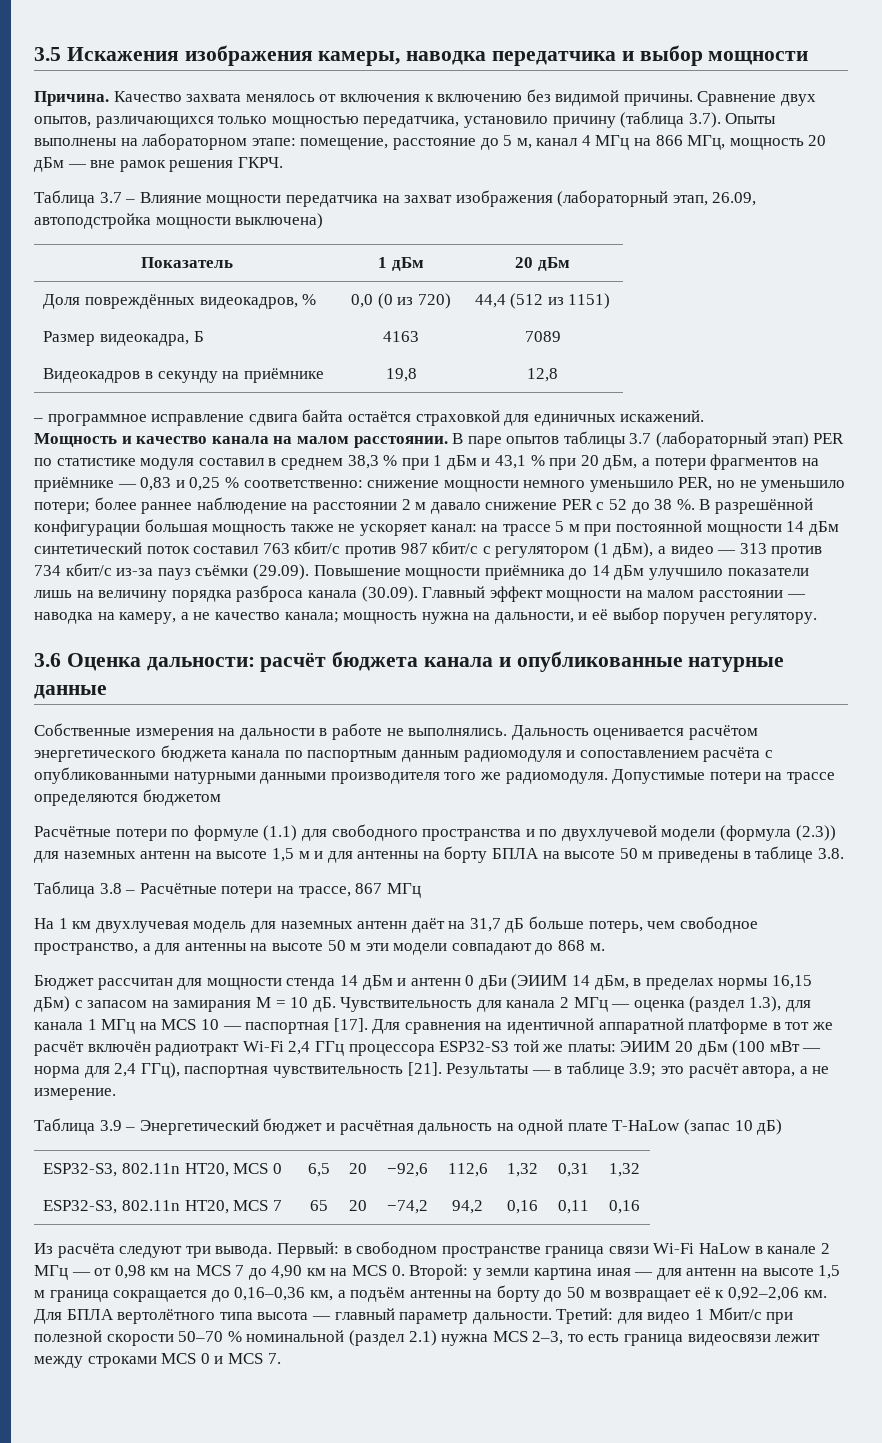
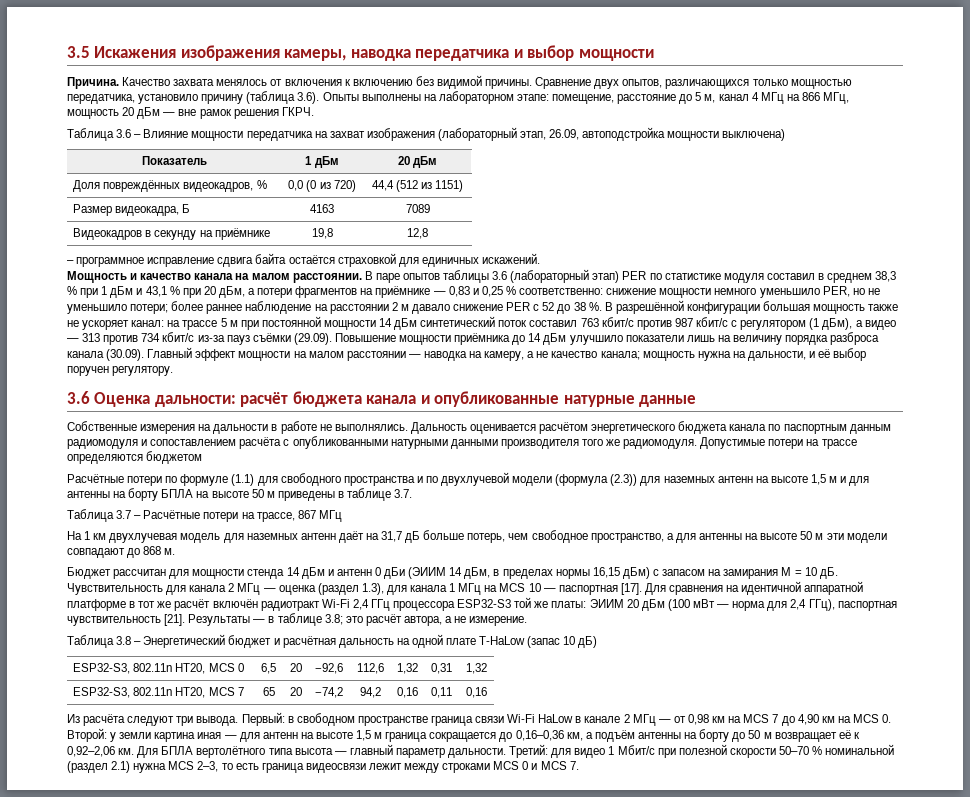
- Сравнение двух опытов, различающихся только мощностью передатчика, установило причину (таблица 3.7). Опыты выполнены на лабораторном этапе: помещение, расстояние до 5 м, канал 4 МГц на 866 МГц, мощность 20 дБм — вне рамок решения ГКРЧ.
+ Сравнение двух опытов, различающихся только мощностью передатчика, установило причину (таблица 3.6). Опыты выполнены на лабораторном этапе: помещение, расстояние до 5 м, канал 4 МГц на 866 МГц, мощность 20 дБм — вне рамок решения ГКРЧ.
- Таблица 3.7 – Влияние мощности передатчика на захват изображения (лабораторный этап, 26.09, автоподстройка мощности выключена)
+ Таблица 3.6 – Влияние мощности передатчика на захват изображения (лабораторный этап, 26.09, автоподстройка мощности выключена)
- В паре опытов таблицы 3.7 (лабораторный этап) PER по статистике модуля составил в среднем 38,3 % при 1 дБм и 43,1 % при 20 дБм, а потери фрагментов на приёмнике — 0,83 и 0,25 % соответственно: снижение мощности немного уменьшило PER, но не уменьшило потери; более раннее наблюдение на расстоянии 2 м давало снижение PER с 52 до 38 %.
+ В паре опытов таблицы 3.6 (лабораторный этап) PER по статистике модуля составил в среднем 38,3 % при 1 дБм и 43,1 % при 20 дБм, а потери фрагментов на приёмнике — 0,83 и 0,25 % соответственно: снижение мощности немного уменьшило PER, но не уменьшило потери; более раннее наблюдение на расстоянии 2 м давало снижение PER с 52 до 38 %.
- Расчётные потери по формуле (1.1) для свободного пространства и по двухлучевой модели (формула (2.3)) для наземных антенн на высоте 1,5 м и для антенны на борту БПЛА на высоте 50 м приведены в таблице 3.8.
- Таблица 3.8 – Расчётные потери на трассе, 867 МГц
+ Расчётные потери по формуле (1.1) для свободного пространства и по двухлучевой модели (формула (2.3)) для наземных антенн на высоте 1,5 м и для антенны на борту БПЛА на высоте 50 м приведены в таблице 3.7.
+ Таблица 3.7 – Расчётные потери на трассе, 867 МГц
- Результаты — в таблице 3.9; это расчёт автора, а не измерение.
+ Результаты — в таблице 3.8; это расчёт автора, а не измерение.
- Таблица 3.9 – Энергетический бюджет и расчётная дальность на одной плате T-HaLow (запас 10 дБ)
+ Таблица 3.8 – Энергетический бюджет и расчётная дальность на одной плате T-HaLow (запас 10 дБ)

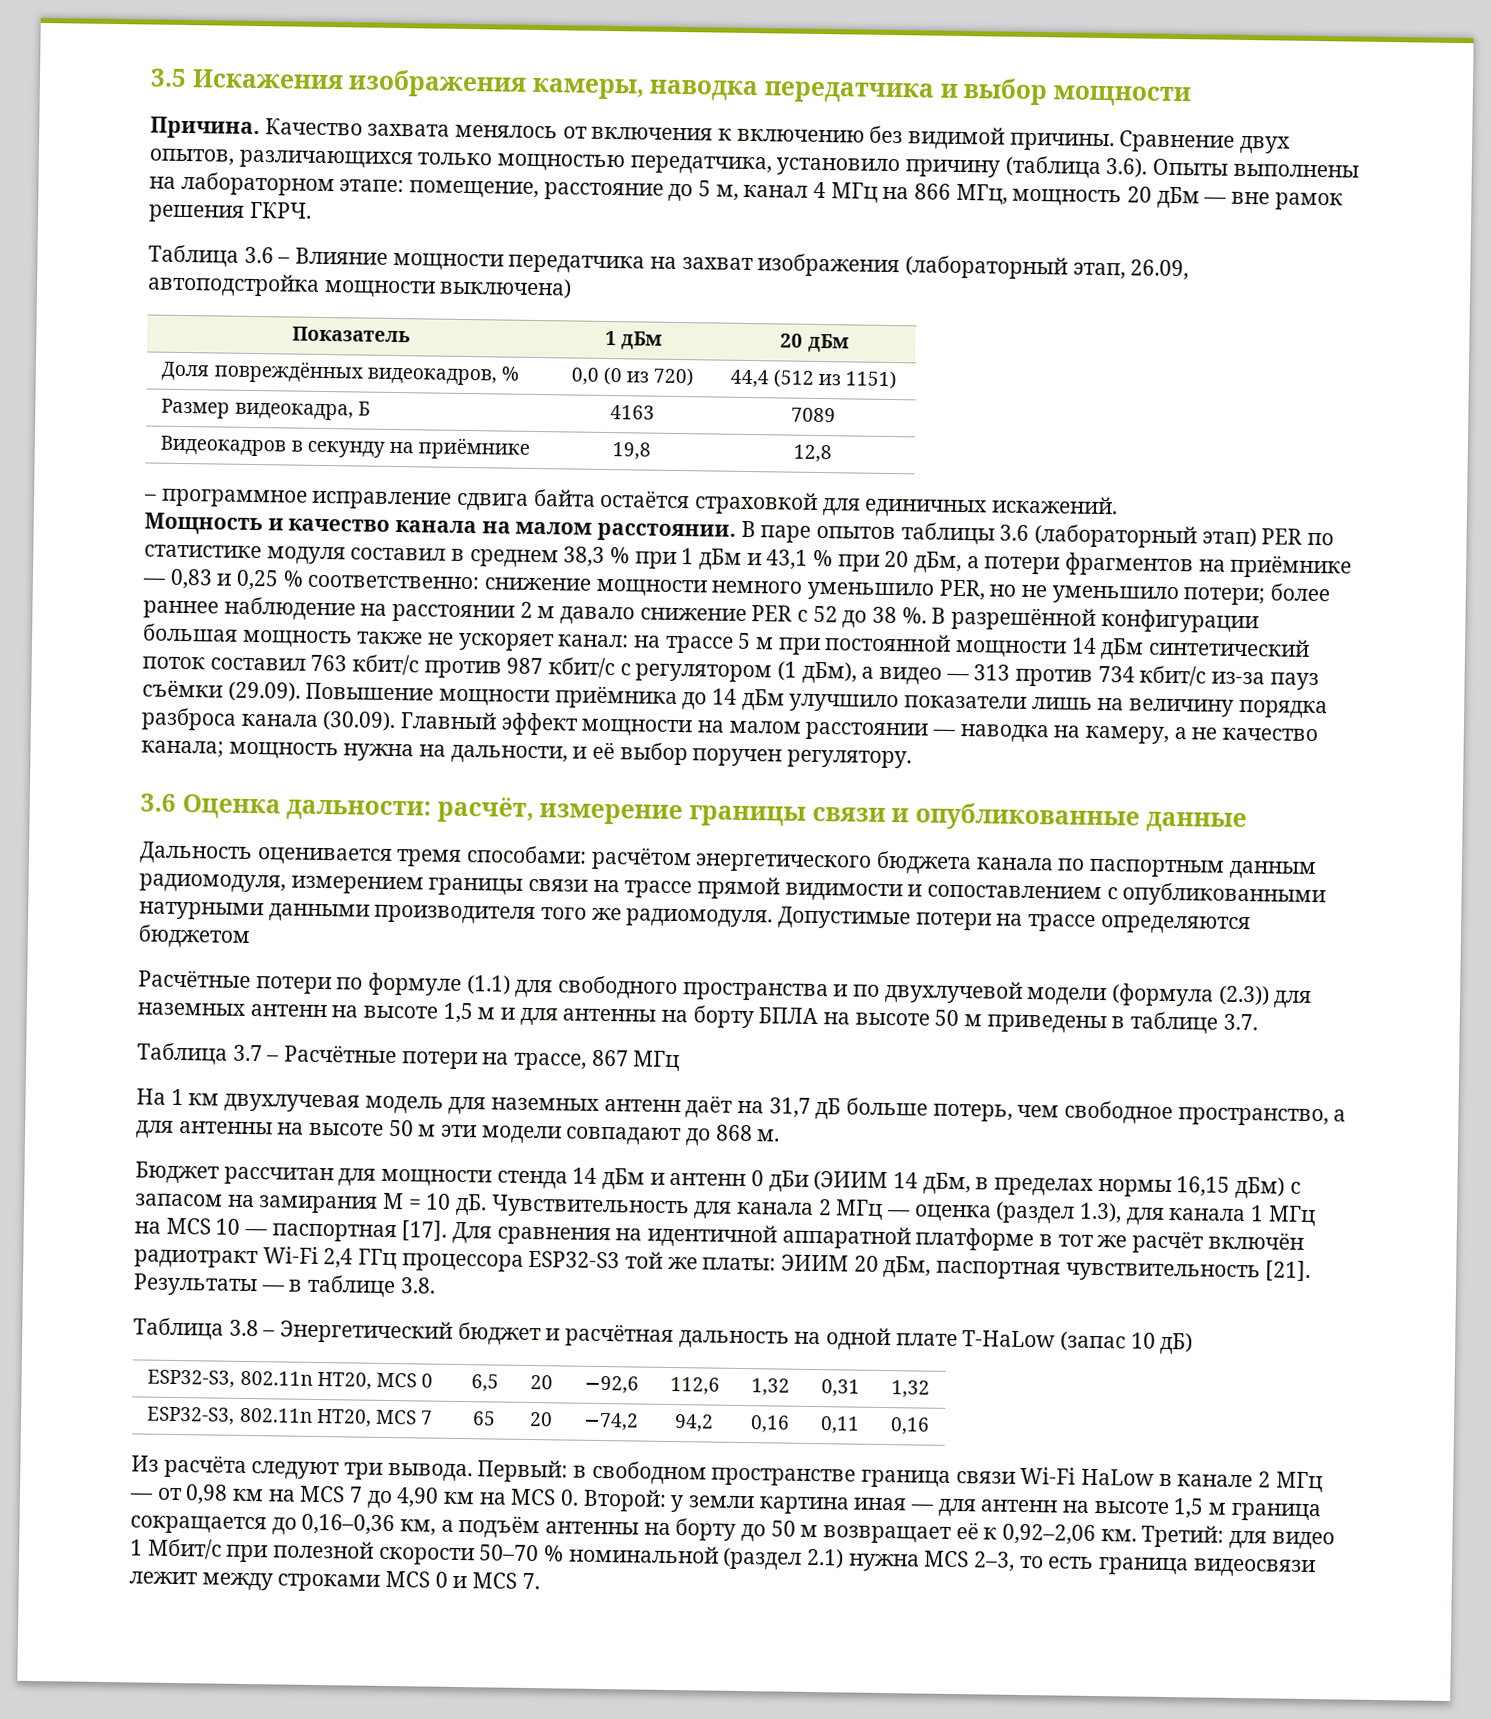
- 3.6 Оценка дальности: расчёт бюджета канала и опубликованные натурные данные
+ 3.6 Оценка дальности: расчёт, измерение границы связи и опубликованные данные
- Собственные измерения на дальности в работе не выполнялись. Дальность оценивается расчётом энергетического бюджета канала по паспортным данным радиомодуля и сопоставлением расчёта с опубликованными натурными данными производителя того же радиомодуля.
+ Дальность оценивается тремя способами: расчётом энергетического бюджета канала по паспортным данным радиомодуля, измерением границы связи на трассе прямой видимости и сопоставлением с опубликованными натурными данными производителя того же радиомодуля.
- Для сравнения на идентичной аппаратной платформе в тот же расчёт включён радиотракт Wi-Fi 2,4 ГГц процессора ESP32-S3 той же платы: ЭИИМ 20 дБм (100 мВт — норма для 2,4 ГГц), паспортная чувствительность [21].
+ Для сравнения на идентичной аппаратной платформе в тот же расчёт включён радиотракт Wi-Fi 2,4 ГГц процессора ESP32-S3 той же платы: ЭИИМ 20 дБм, паспортная чувствительность [21].
- Результаты — в таблице 3.8; это расчёт автора, а не измерение.
+ Результаты — в таблице 3.8.
- Для БПЛА вертолётного типа высота — главный параметр дальности.

